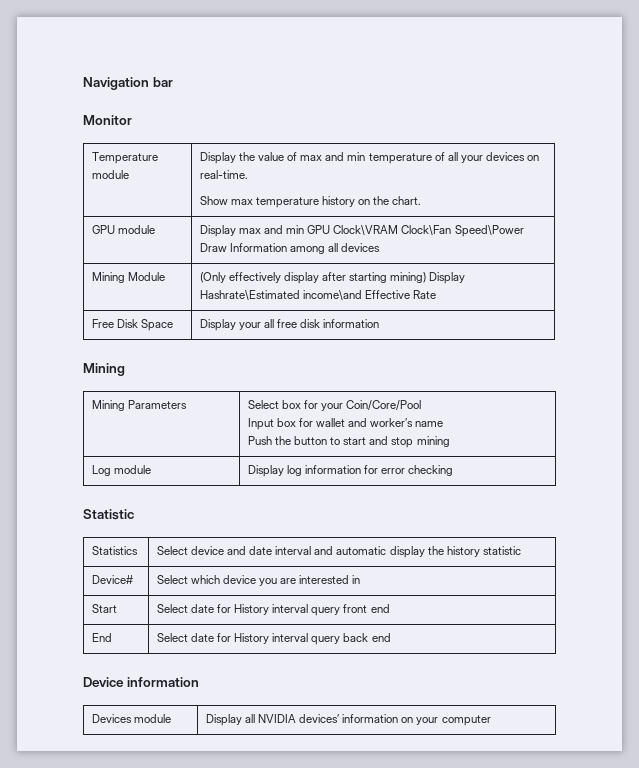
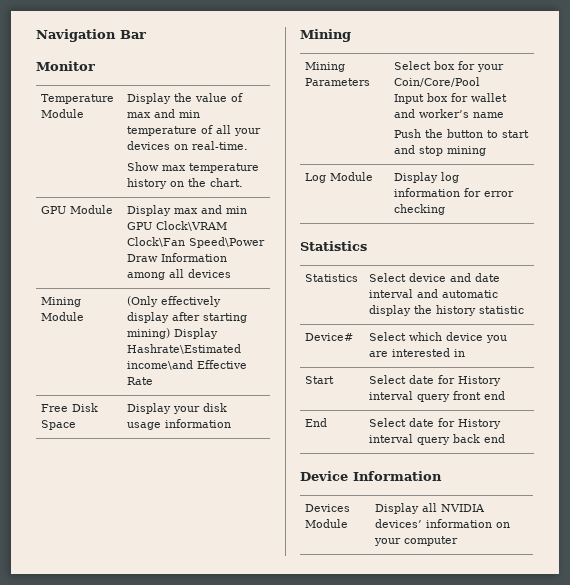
- Navigation bar
+ Navigation Bar
- Temperature module | Display the value of max and min temperature of all your devices on real-time.
+ Temperature Module | Display the value of max and min temperature of all your devices on real-time.
- GPU module | Display max and min GPU Clock\VRAM Clock\Fan Speed\Power Draw Information among all devices
+ GPU Module | Display max and min GPU Clock\VRAM Clock\Fan Speed\Power Draw Information among all devices
- Free Disk Space | Display your all free disk information
+ Free Disk Space | Display your disk usage information
- Log module | Display log information for error checking
- Statistic
+ Log Module | Display log information for error checking
+ Statistics
- Device information
+ Device Information
- Devices module | Display all NVIDIA devices’ information on your computer
+ Devices Module | Display all NVIDIA devices’ information on your computer

